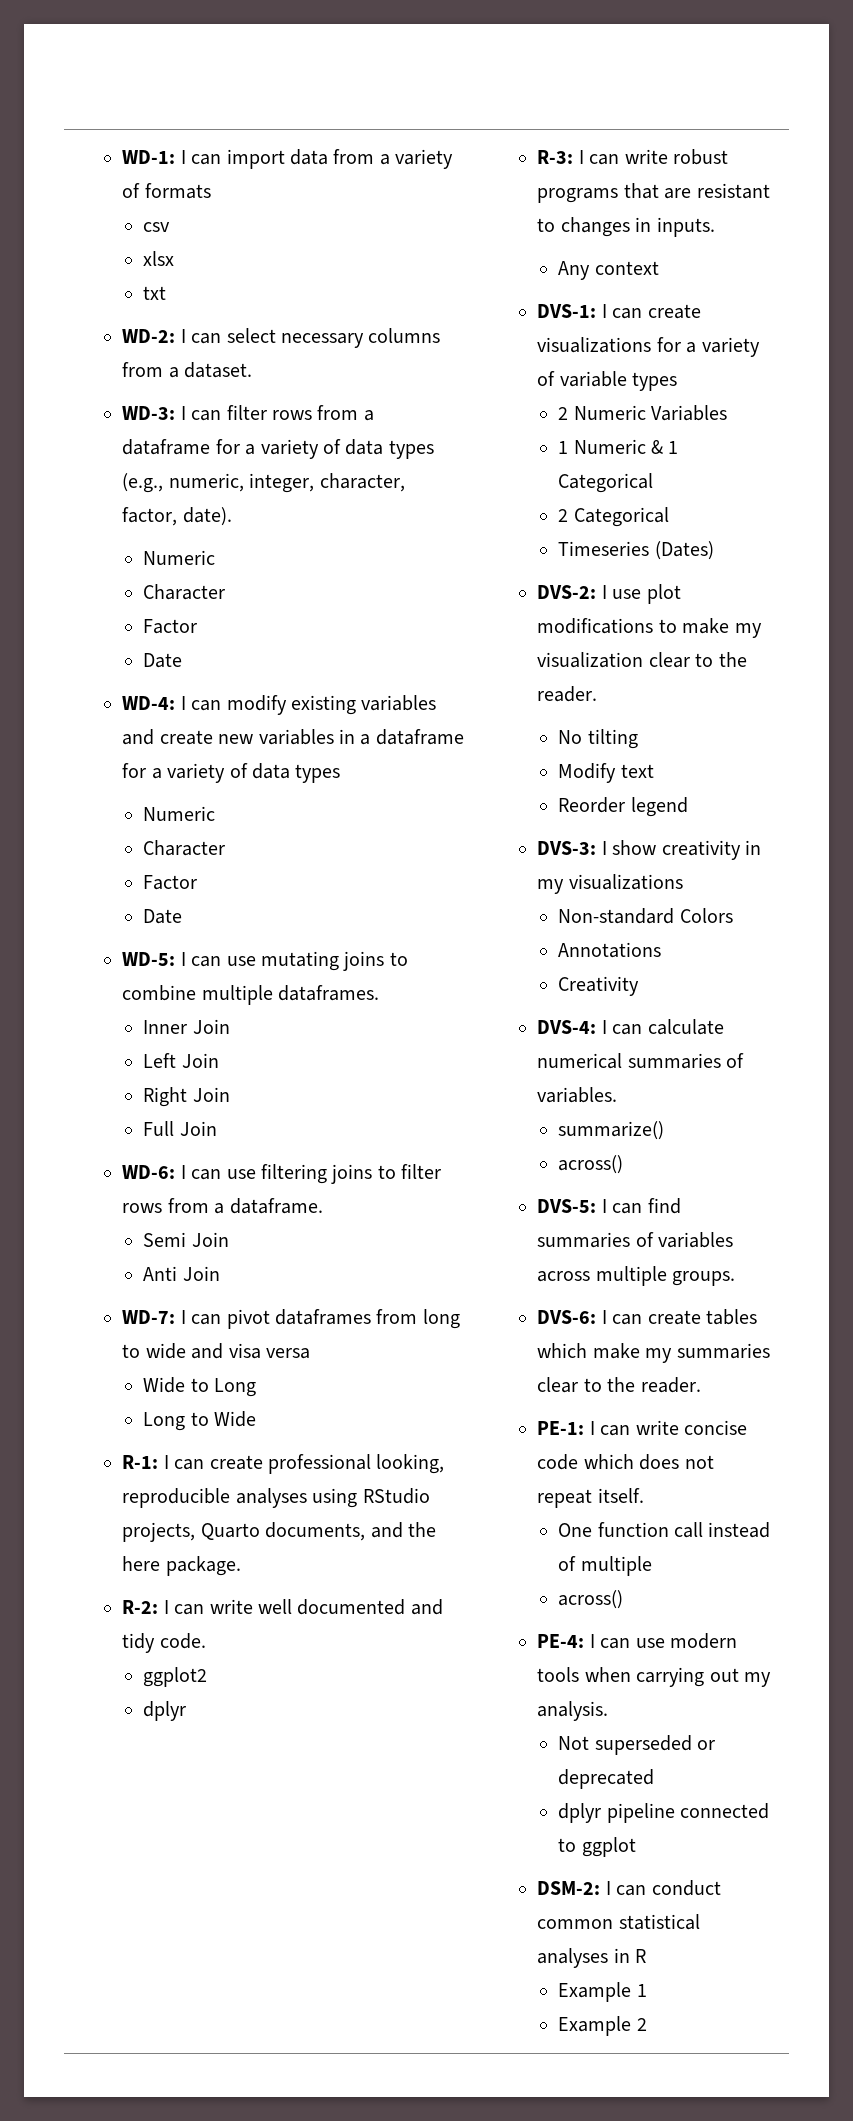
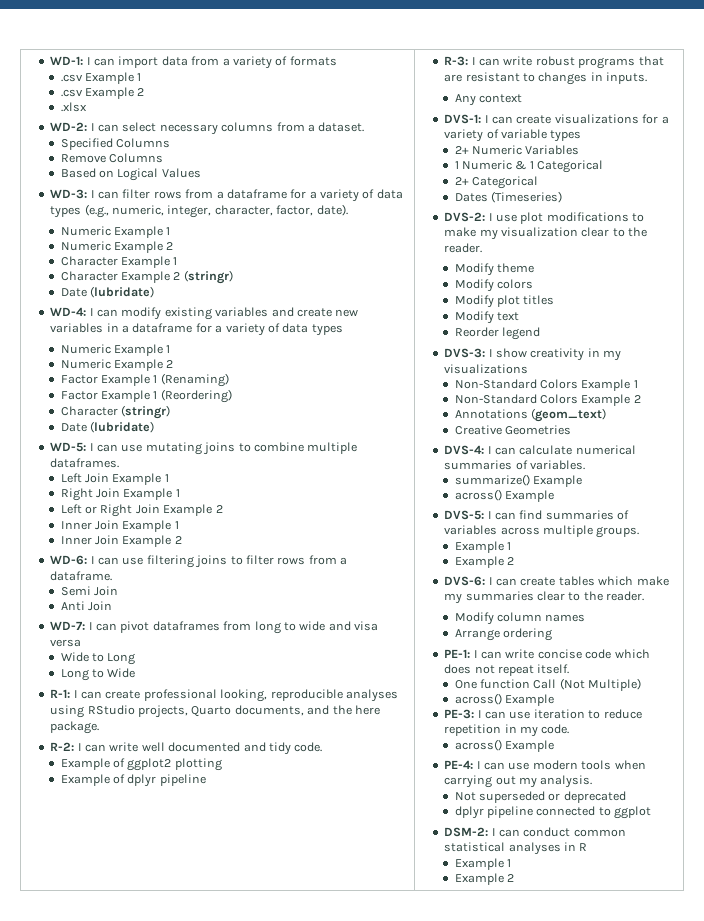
- csv
- xlsx
- txt
+ .csv Example 1
+ .csv Example 2
+ .xlsx
+ Specified Columns
+ Remove Columns
+ Based on Logical Values
  WD-3: I can filter rows from a dataframe for a variety of data types (e.g., numeric, integer, character, factor, date).
- Numeric
- Character
- Factor
- Date
+ Numeric Example 1
+ Numeric Example 2
+ Character Example 1
+ Character Example 2 (stringr)
+ Date (lubridate)
  WD-4: I can modify existing variables and create new variables in a dataframe for a variety of data types
- Numeric
- Character
- Factor
- Date
+ Numeric Example 1
+ Numeric Example 2
+ Factor Example 1 (Renaming)
+ Factor Example 1 (Reordering)
+ Character (stringr)
+ Date (lubridate)
- Inner Join
- Left Join
- Right Join
- Full Join
+ Left Join Example 1
+ Right Join Example 1
+ Left or Right Join Example 2
+ Inner Join Example 1
+ Inner Join Example 2
- ggplot2
- dplyr
+ Example of ggplot2 plotting
+ Example of dplyr pipeline
- 2 Numeric Variables
+ 2+ Numeric Variables
- 2 Categorical
- Timeseries (Dates)
+ 2+ Categorical
+ Dates (Timeseries)
- No tilting
+ Modify theme
+ Modify colors
+ Modify plot titles
- Non-standard Colors
- Annotations
- Creativity
+ Non-Standard Colors Example 1
+ Non-Standard Colors Example 2
+ Annotations (geom_text)
+ Creative Geometries
- summarize()
- across()
+ summarize() Example
+ across() Example
  DVS-5: I can find summaries of variables across multiple groups.
+ Example 1
+ Example 2
+ Modify column names
+ Arrange ordering
- One function call instead of multiple
- across()
+ One function Call (Not Multiple)
+ across() Example
+ PE-3: I can use iteration to reduce repetition in my code.
+ across() Example

